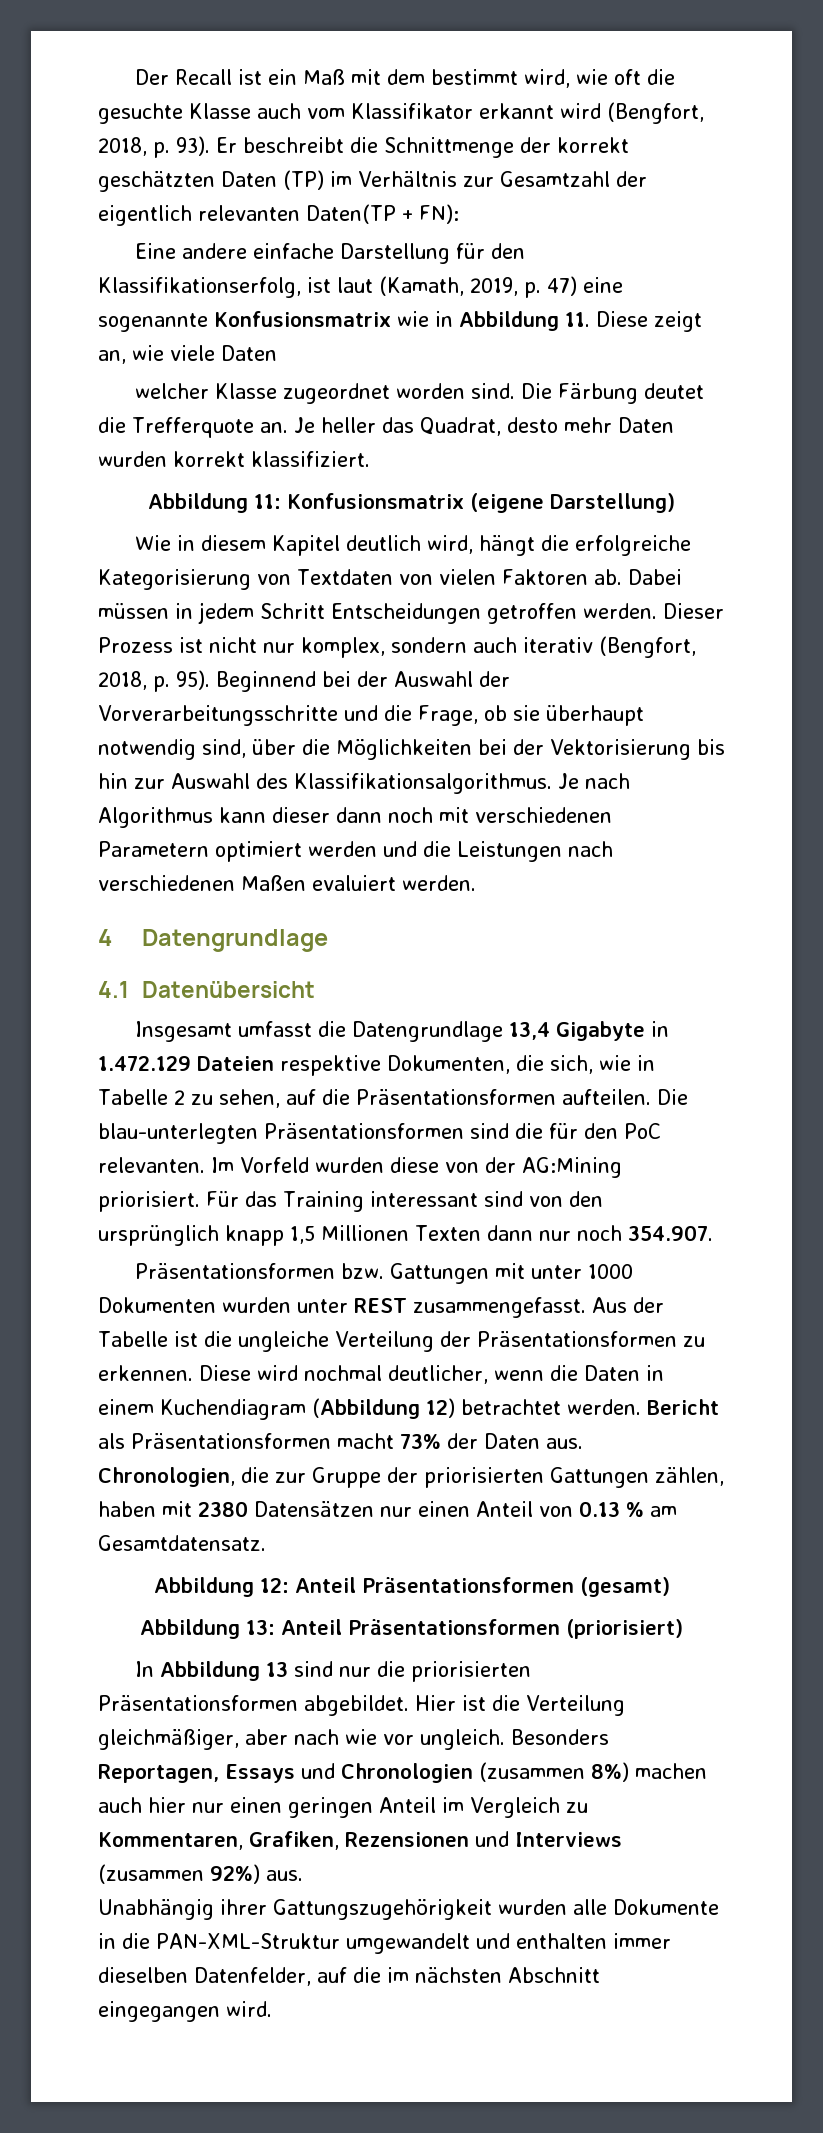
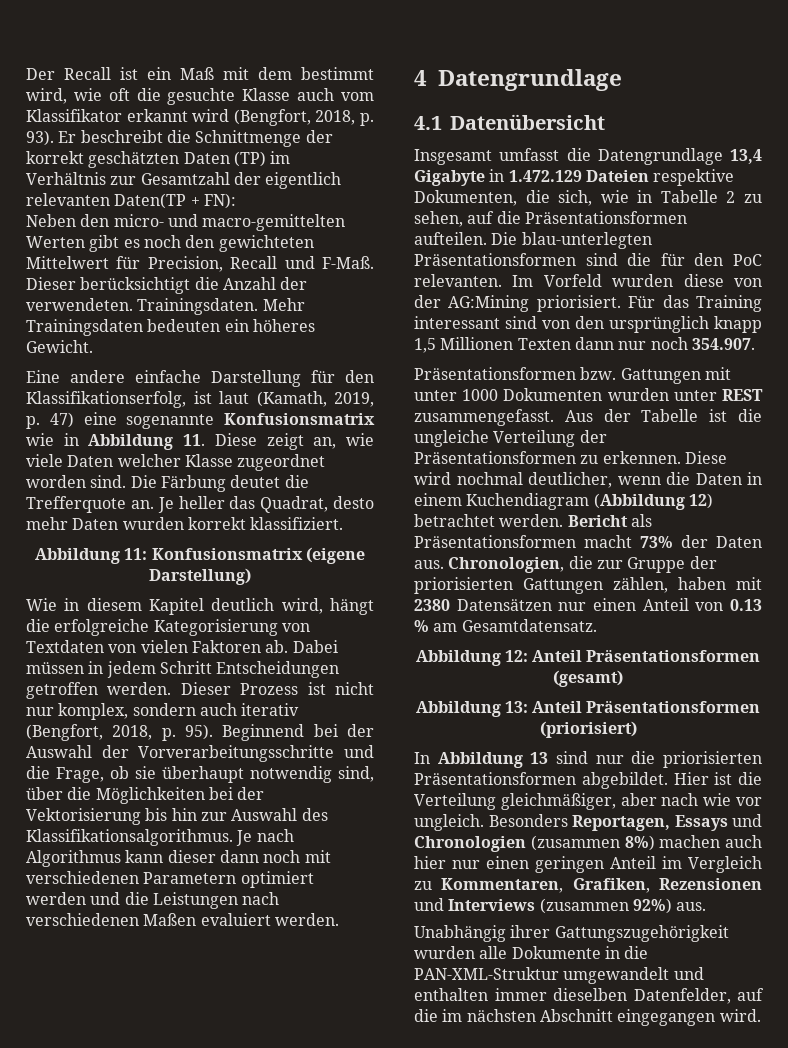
+ Neben den micro- und macro-gemittelten Werten gibt es noch den gewichteten Mittelwert für Precision, Recall und F-Maß. Dieser berücksichtigt die Anzahl der verwendeten. Trainingsdaten. Mehr Trainingsdaten bedeuten ein höheres Gewicht.
- Eine andere einfache Darstellung für den Klassifikationserfolg, ist laut (Kamath, 2019, p. 47) eine sogenannte Konfusionsmatrix wie in Abbildung 11. Diese zeigt an, wie viele Daten
- welcher Klasse zugeordnet worden sind.
+ Eine andere einfache Darstellung für den Klassifikationserfolg, ist laut (Kamath, 2019, p. 47) eine sogenannte Konfusionsmatrix wie in Abbildung 11. Diese zeigt an, wie viele Daten welcher Klasse zugeordnet worden sind.

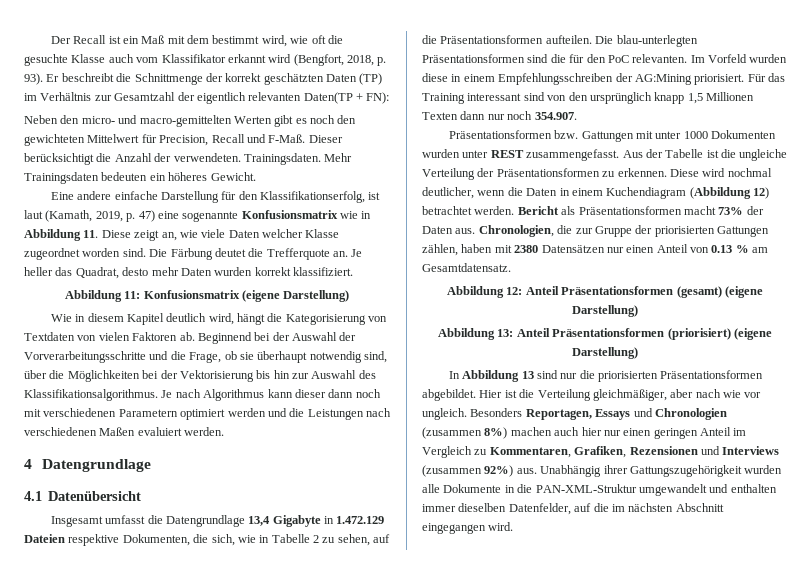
- Wie in diesem Kapitel deutlich wird, hängt die erfolgreiche Kategorisierung von Textdaten von vielen Faktoren ab.
+ Wie in diesem Kapitel deutlich wird, hängt die Kategorisierung von Textdaten von vielen Faktoren ab.
- Dabei müssen in jedem Schritt Entscheidungen getroffen werden. Dieser Prozess ist nicht nur komplex, sondern auch iterativ (Bengfort, 2018, p. 95).
- Im Vorfeld wurden diese von der AG:Mining priorisiert.
+ Im Vorfeld wurden diese in einem Empfehlungsschreiben der AG:Mining priorisiert.
- Abbildung 12: Anteil Präsentationsformen (gesamt)
+ Abbildung 12: Anteil Präsentationsformen (gesamt) (eigene Darstellung)
- Abbildung 13: Anteil Präsentationsformen (priorisiert)
+ Abbildung 13: Anteil Präsentationsformen (priorisiert) (eigene Darstellung)
- Besonders Reportagen, Essays und Chronologien (zusammen 8%) machen auch hier nur einen geringen Anteil im Vergleich zu Kommentaren, Grafiken, Rezensionen und Interviews (zusammen 92%) aus.
- Unabhängig ihrer Gattungszugehörigkeit wurden alle Dokumente in die PAN-XML-Struktur umgewandelt und enthalten immer dieselben Datenfelder, auf die im nächsten Abschnitt eingegangen wird.
+ Besonders Reportagen, Essays und Chronologien (zusammen 8%) machen auch hier nur einen geringen Anteil im Vergleich zu Kommentaren, Grafiken, Rezensionen und Interviews (zusammen 92%) aus. Unabhängig ihrer Gattungszugehörigkeit wurden alle Dokumente in die PAN-XML-Struktur umgewandelt und enthalten immer dieselben Datenfelder, auf die im nächsten Abschnitt eingegangen wird.

